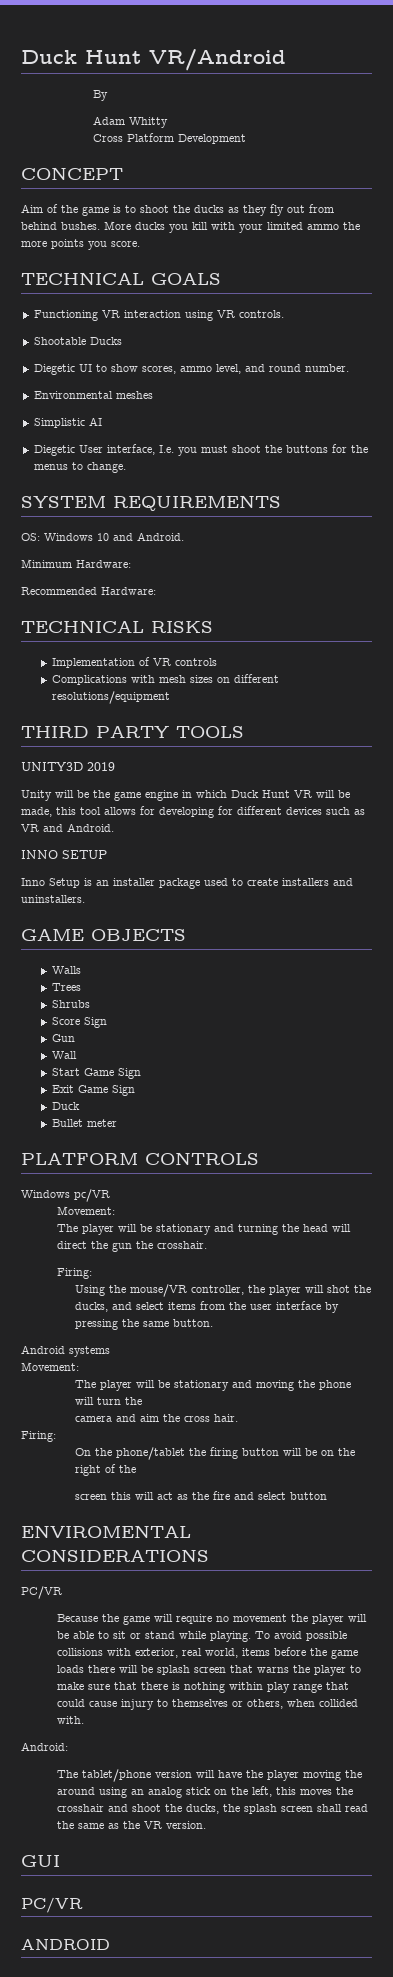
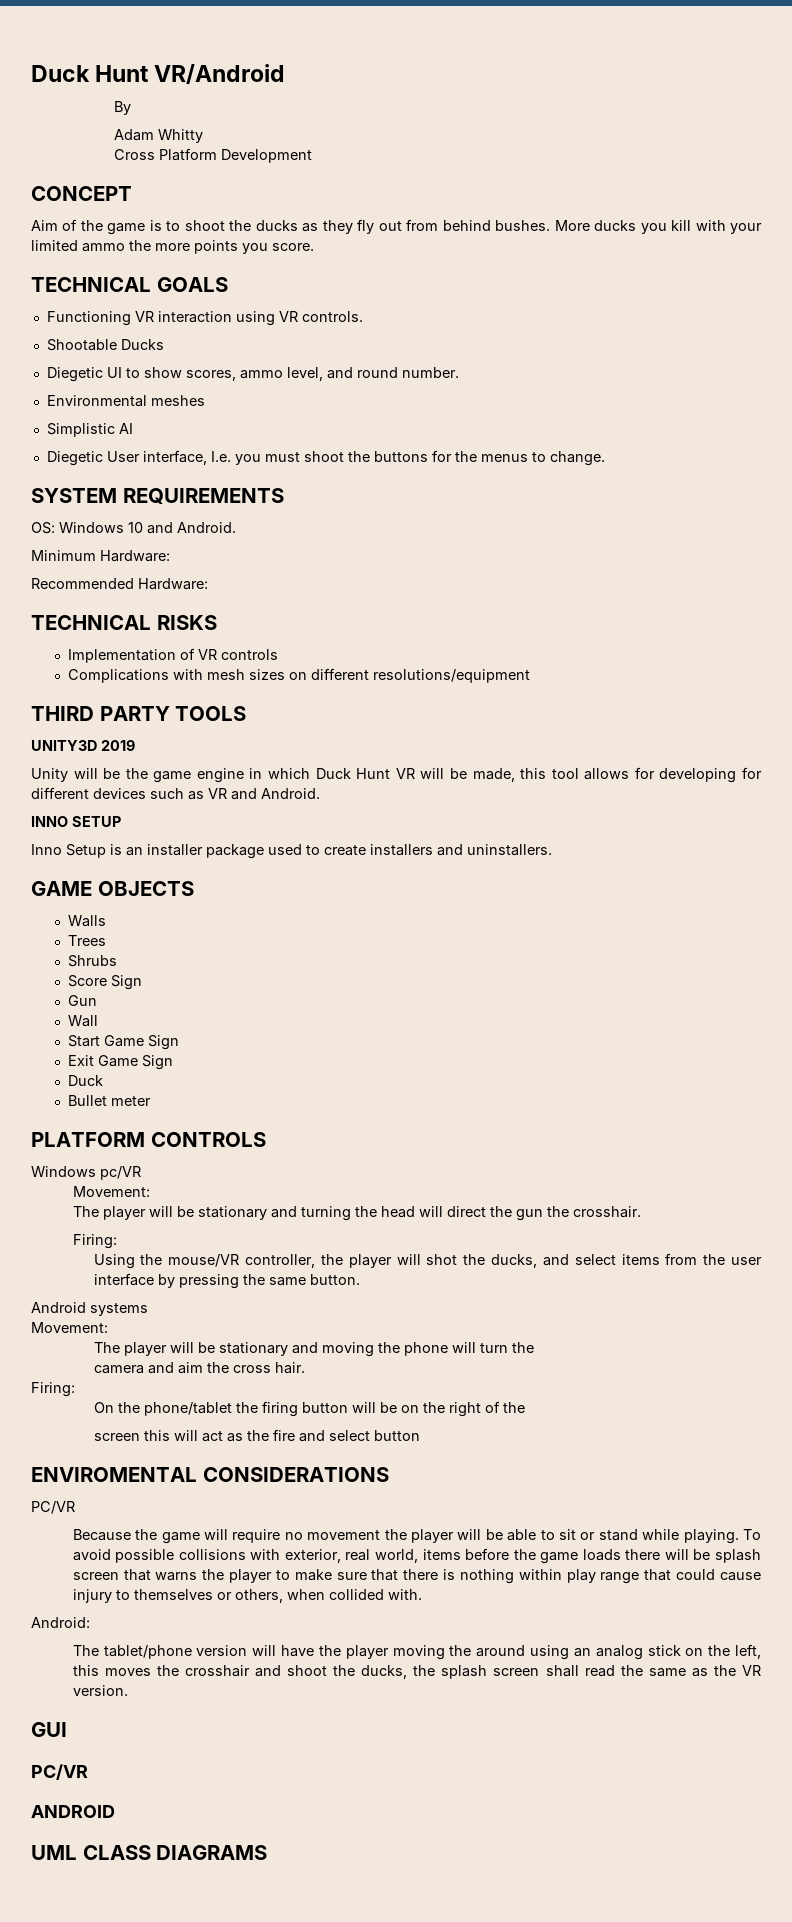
+ UML CLASS DIAGRAMS

